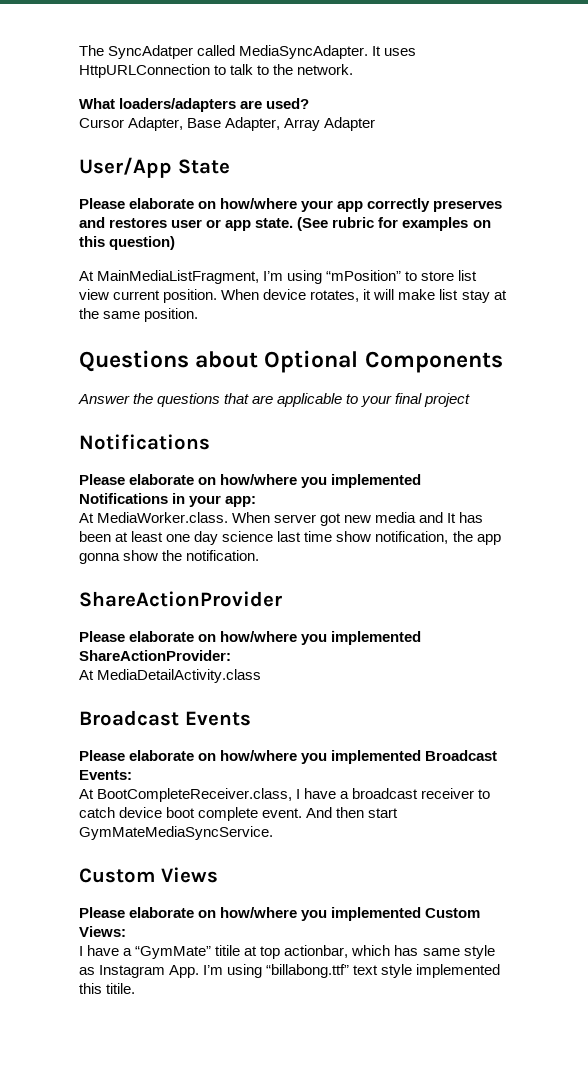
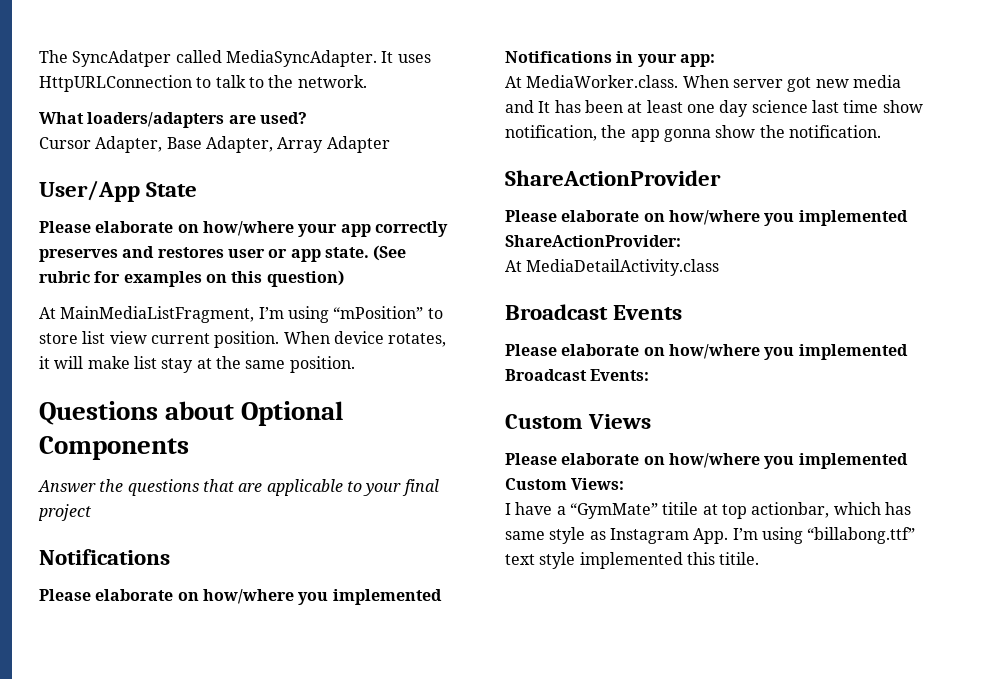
- At BootCompleteReceiver.class, I have a broadcast receiver to catch device boot complete event. And then start GymMateMediaSyncService.

